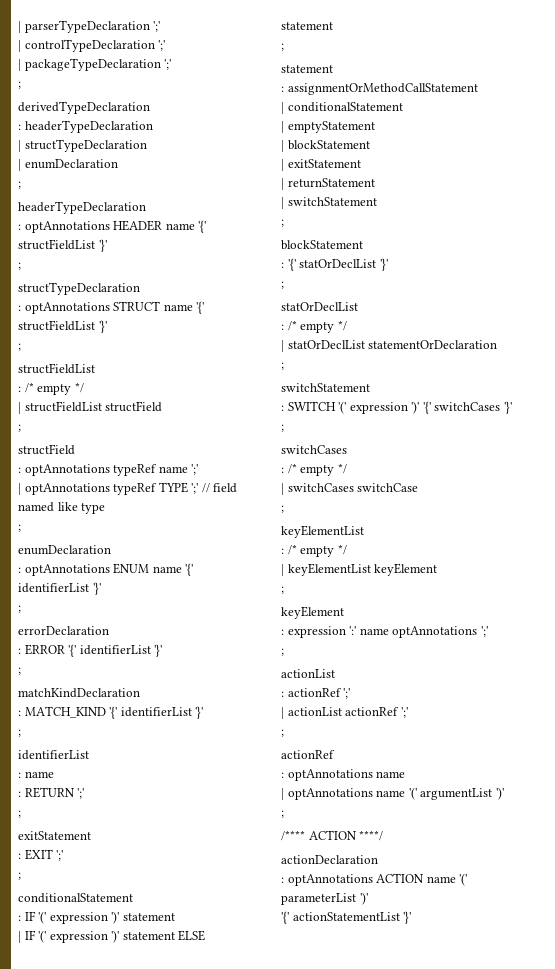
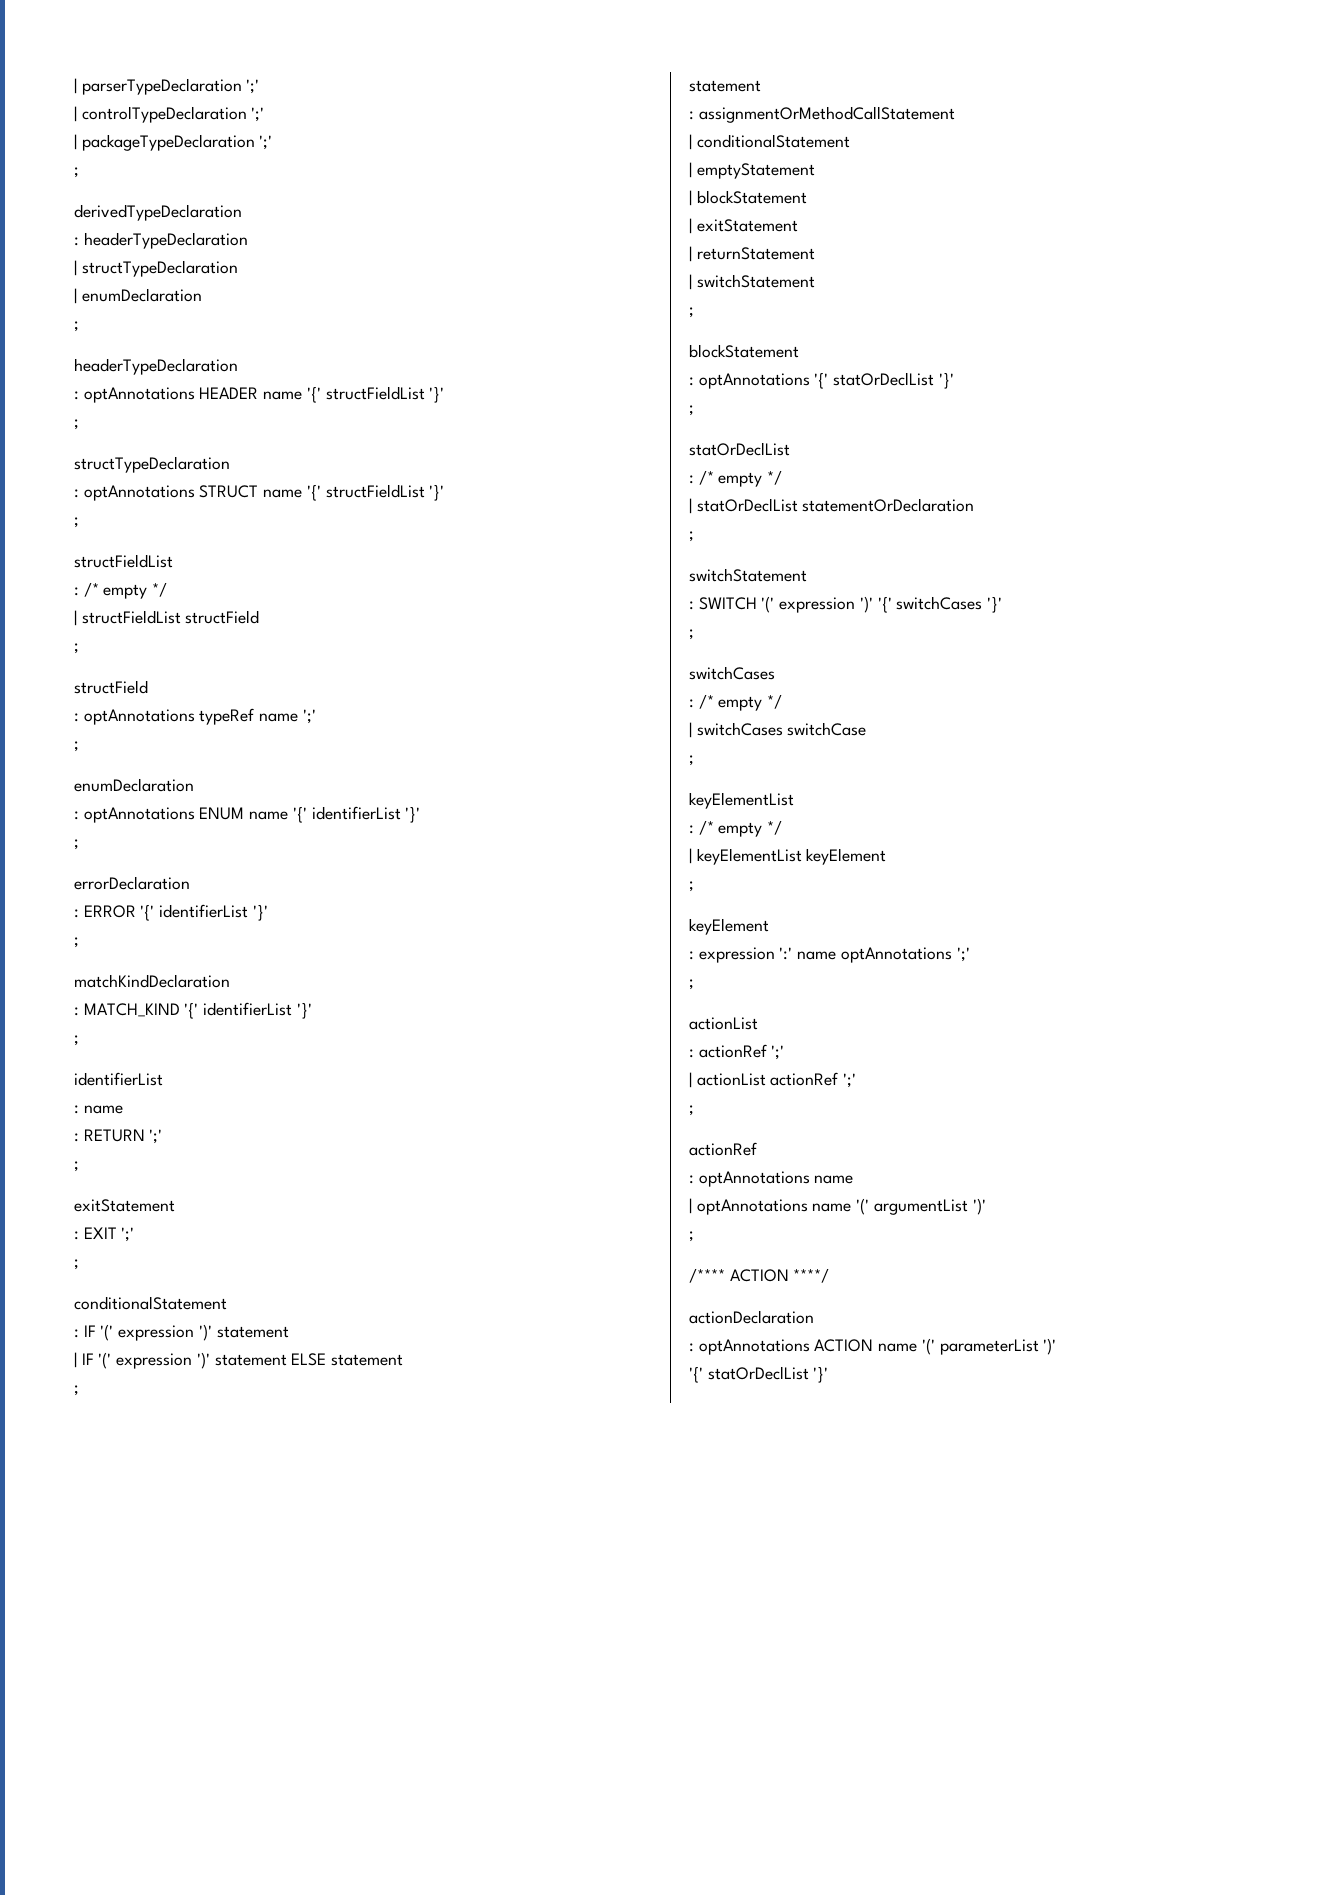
- | optAnnotations typeRef TYPE ';' // field named like type
- : '{' statOrDeclList '}'
+ : optAnnotations '{' statOrDeclList '}'
  : optAnnotations ACTION name '(' parameterList ')'
- '{' actionStatementList '}'
+ '{' statOrDeclList '}'

